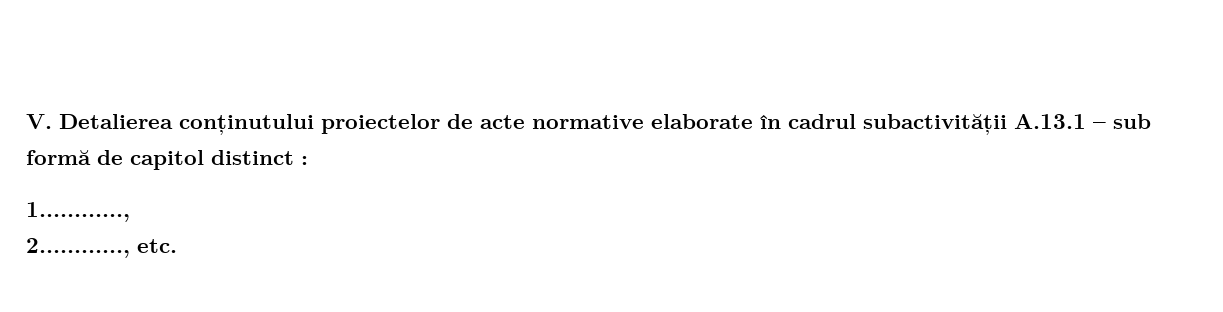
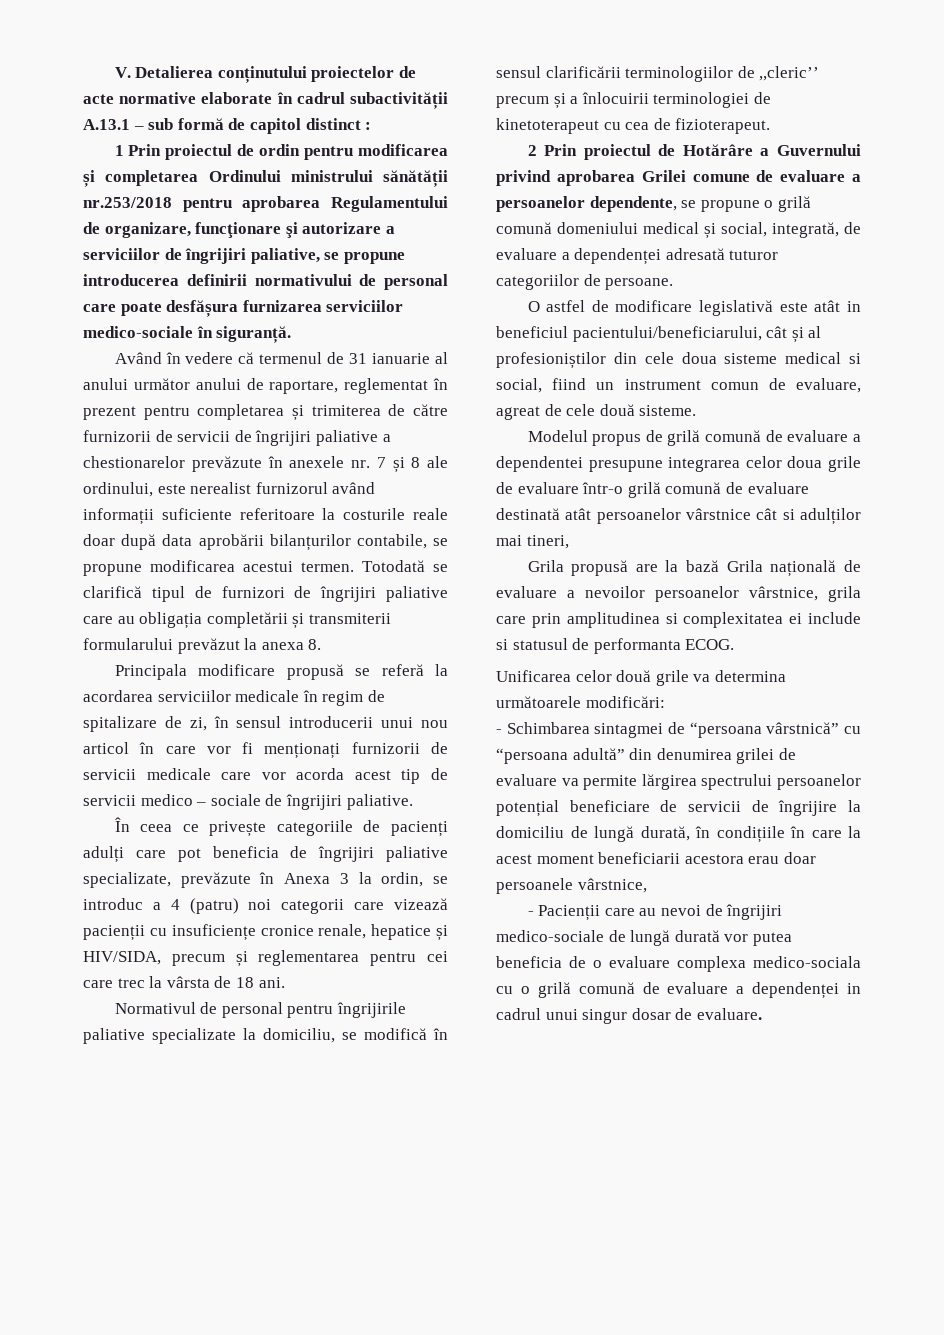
- 1…………,
- 2…………, etc.
+ 1 Prin proiectul de ordin pentru modificarea și completarea Ordinului ministrului sănătății nr.253/2018 pentru aprobarea Regulamentului de organizare, funcţionare şi autorizare a serviciilor de îngrijiri paliative, se propune introducerea definirii normativului de personal care poate desfășura furnizarea serviciilor medico-sociale în siguranță.
+ Având în vedere că termenul de 31 ianuarie al anului următor anului de raportare, reglementat în prezent pentru completarea și trimiterea de către furnizorii de servicii de îngrijiri paliative a chestionarelor prevăzute în anexele nr. 7 și 8 ale ordinului, este nerealist furnizorul având informații suficiente referitoare la costurile reale doar după data aprobării bilanțurilor contabile, se propune modificarea acestui termen. Totodată se clarifică tipul de furnizori de îngrijiri paliative care au obligația completării și transmiterii formularului prevăzut la anexa 8.
+ Principala modificare propusă se referă la acordarea serviciilor medicale în regim de spitalizare de zi, în sensul introducerii unui nou articol în care vor fi menționați furnizorii de servicii medicale care vor acorda acest tip de servicii medico – sociale de îngrijiri paliative.
+ În ceea ce privește categoriile de pacienți adulți care pot beneficia de îngrijiri paliative specializate, prevăzute în Anexa 3 la ordin, se introduc a 4 (patru) noi categorii care vizează pacienții cu insuficiențe cronice renale, hepatice și HIV/SIDA, precum și reglementarea pentru cei care trec la vârsta de 18 ani.
+ Normativul de personal pentru îngrijirile paliative specializate la domiciliu, se modifică în sensul clarificării terminologiilor de ,,cleric’’ precum și a înlocuirii terminologiei de kinetoterapeut cu cea de fizioterapeut.
+ 2 Prin proiectul de Hotărâre a Guvernului privind aprobarea Grilei comune de evaluare a persoanelor dependente, se propune o grilă comună domeniului medical și social, integrată, de evaluare a dependenței adresată tuturor categoriilor de persoane.
+ O astfel de modificare legislativă este atât in beneficiul pacientului/beneficiarului, cât și al profesioniștilor din cele doua sisteme medical si social, fiind un instrument comun de evaluare, agreat de cele două sisteme.
+ Modelul propus de grilă comună de evaluare a dependentei presupune integrarea celor doua grile de evaluare într-o grilă comună de evaluare destinată atât persoanelor vârstnice cât si adulților mai tineri,
+ Grila propusă are la bază Grila națională de evaluare a nevoilor persoanelor vârstnice, grila care prin amplitudinea si complexitatea ei include si statusul de performanta ECOG.
+ Unificarea celor două grile va determina următoarele modificări:
+ - Schimbarea sintagmei de “persoana vârstnică” cu “persoana adultă” din denumirea grilei de evaluare va permite lărgirea spectrului persoanelor potențial beneficiare de servicii de îngrijire la domiciliu de lungă durată, în condițiile în care la acest moment beneficiarii acestora erau doar persoanele vârstnice,
+ - Pacienții care au nevoi de îngrijiri medico-sociale de lungă durată vor putea beneficia de o evaluare complexa medico-sociala cu o grilă comună de evaluare a dependenței in cadrul unui singur dosar de evaluare.

